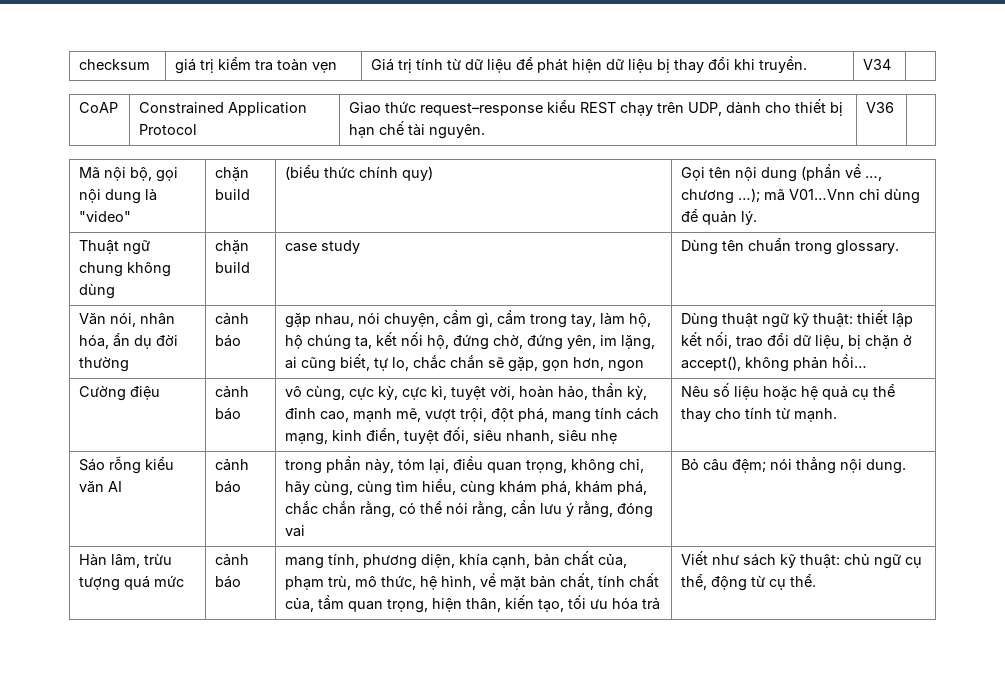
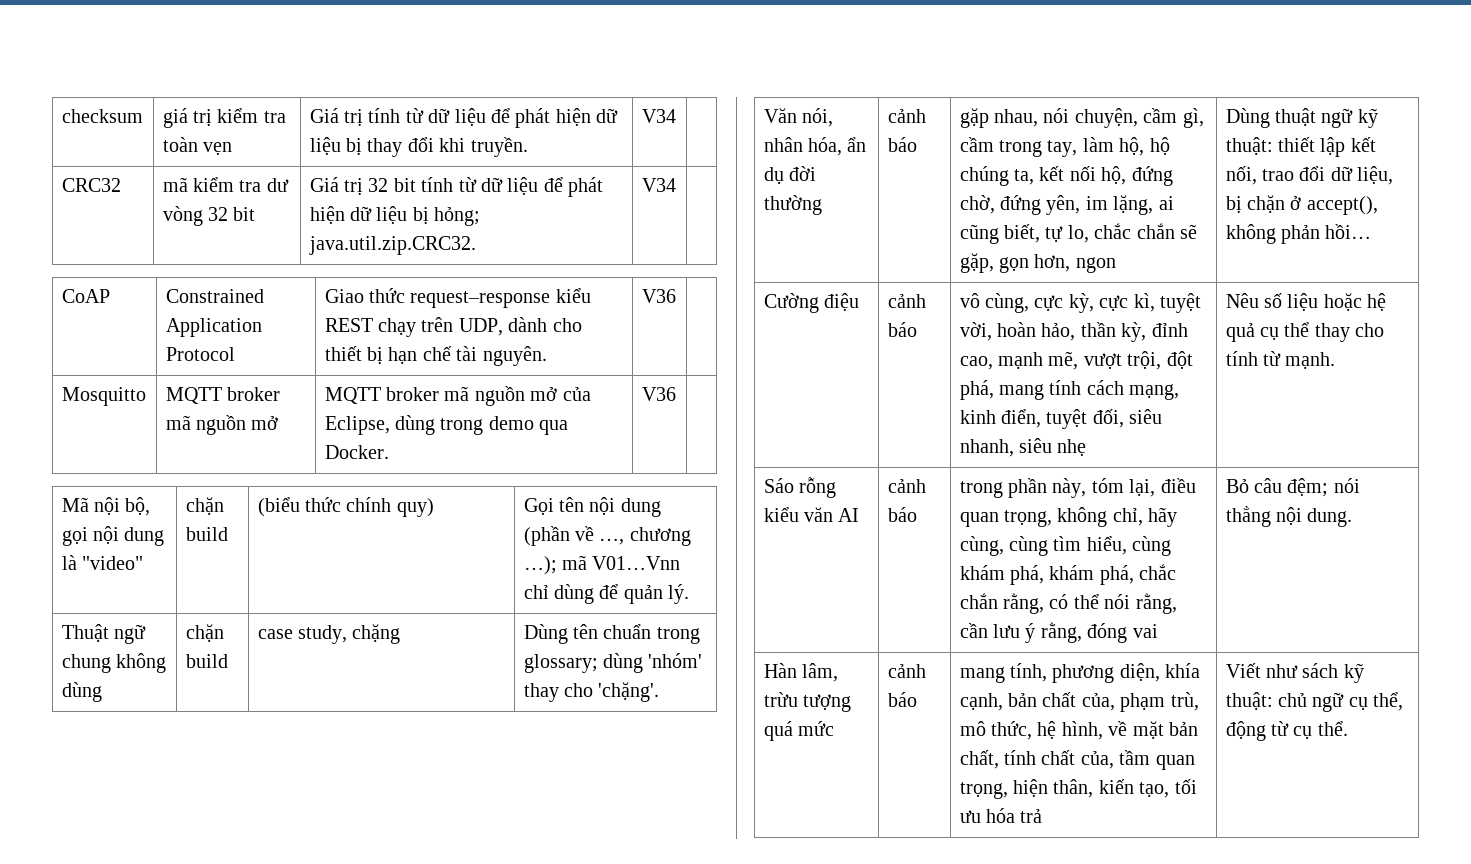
+ CRC32 | mã kiểm tra dư vòng 32 bit | Giá trị 32 bit tính từ dữ liệu để phát hiện dữ liệu bị hỏng; java.util.zip.CRC32. | V34 |
+ Mosquitto | MQTT broker mã nguồn mở | MQTT broker mã nguồn mở của Eclipse, dùng trong demo qua Docker. | V36 |
- Thuật ngữ chung không dùng | chặn build | case study | Dùng tên chuẩn trong glossary.
+ Thuật ngữ chung không dùng | chặn build | case study, chặng | Dùng tên chuẩn trong glossary; dùng 'nhóm' thay cho 'chặng'.

